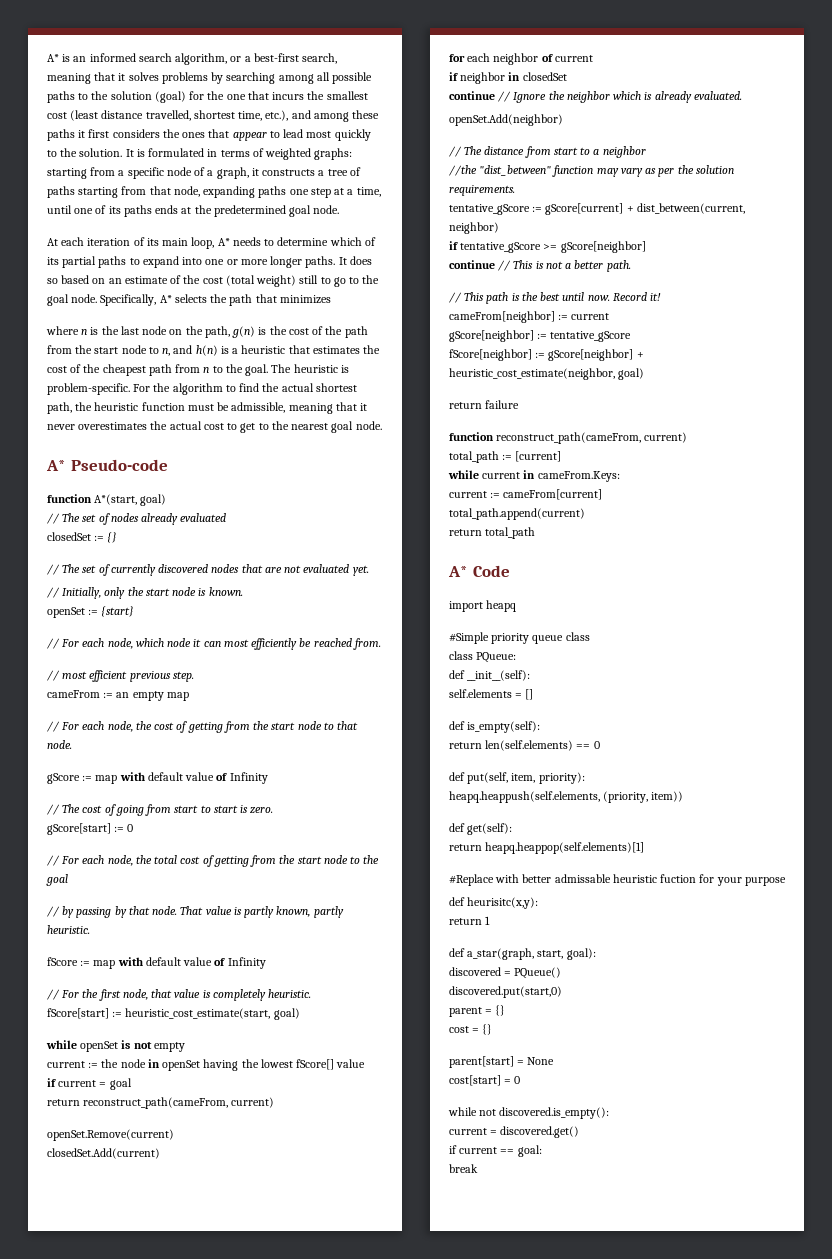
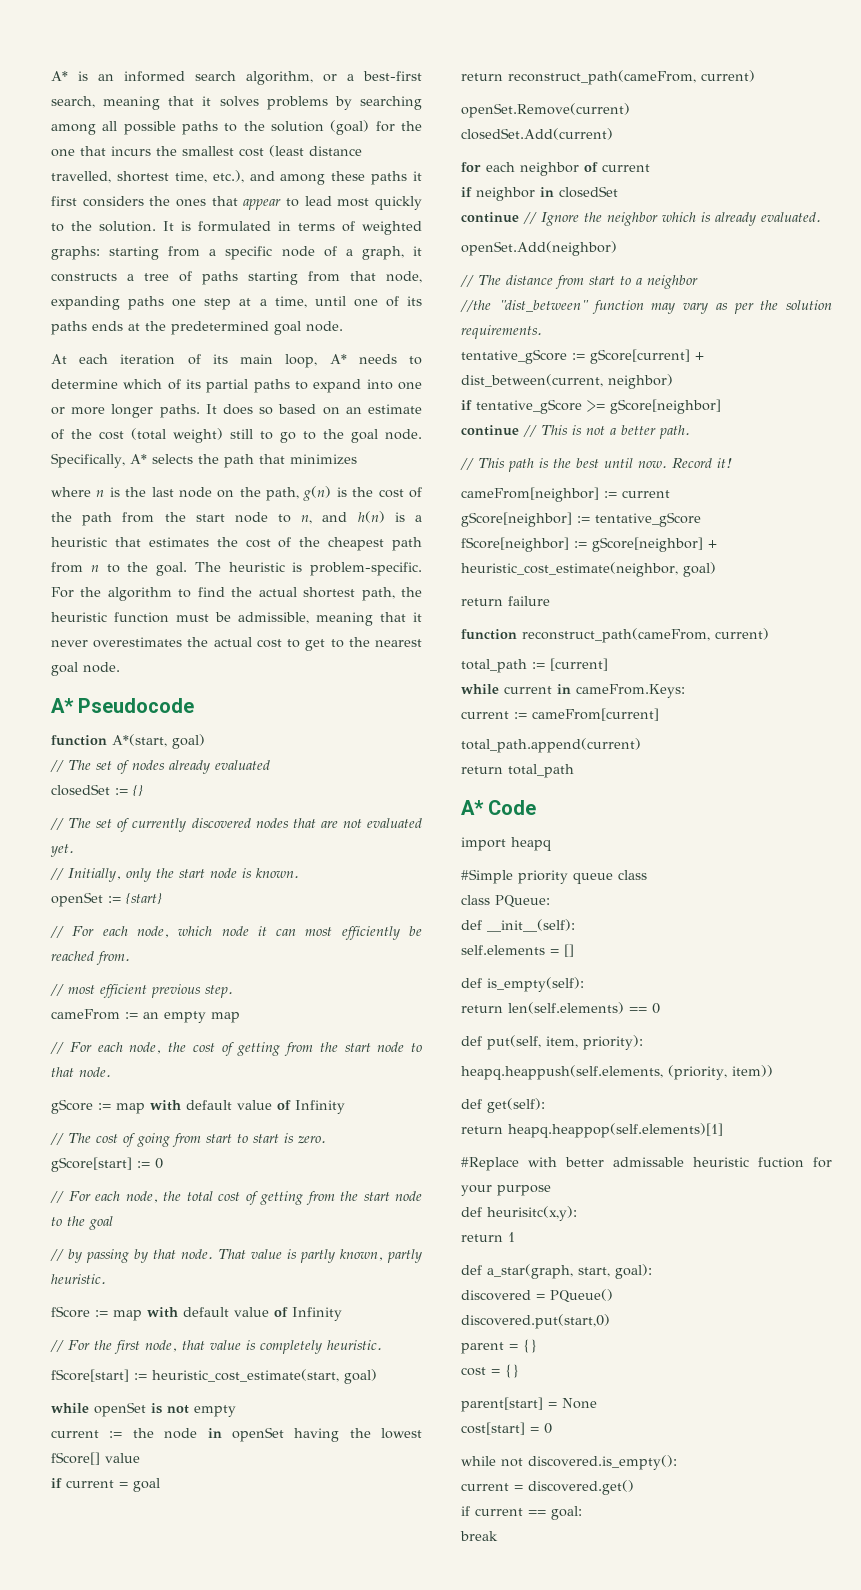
- A* Pseudo-code
+ A* Pseudocode

